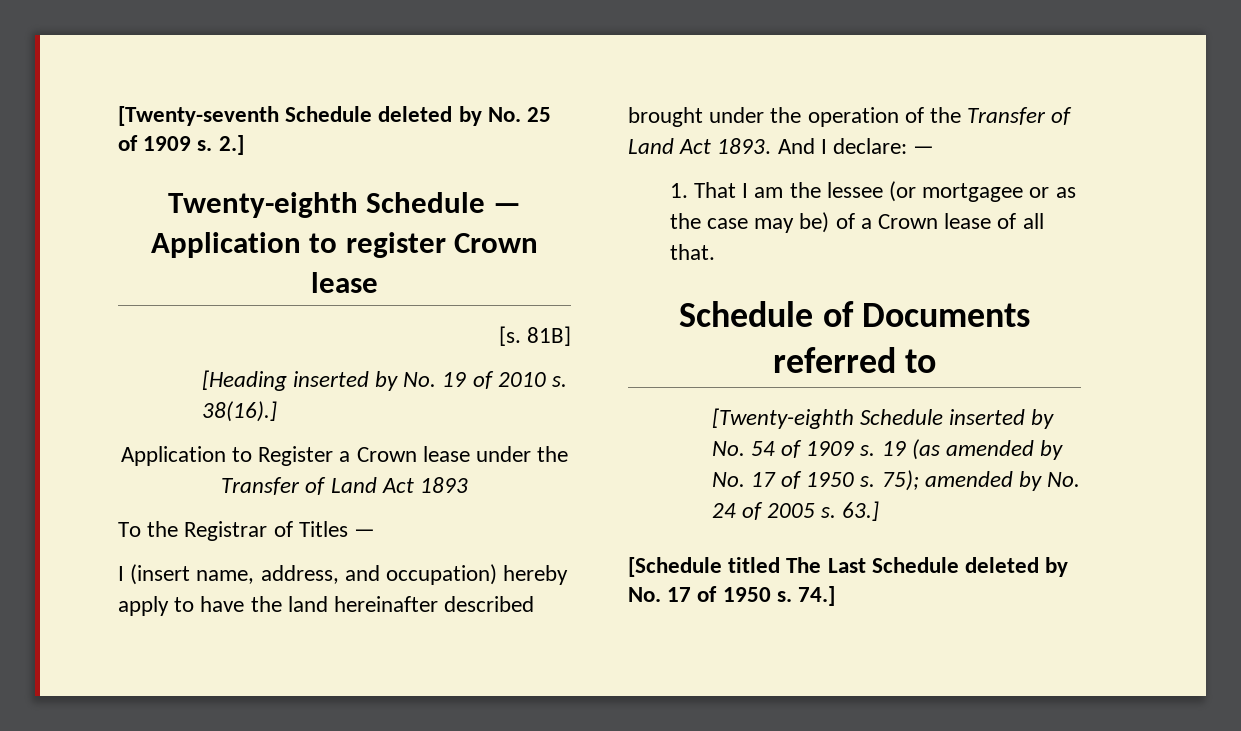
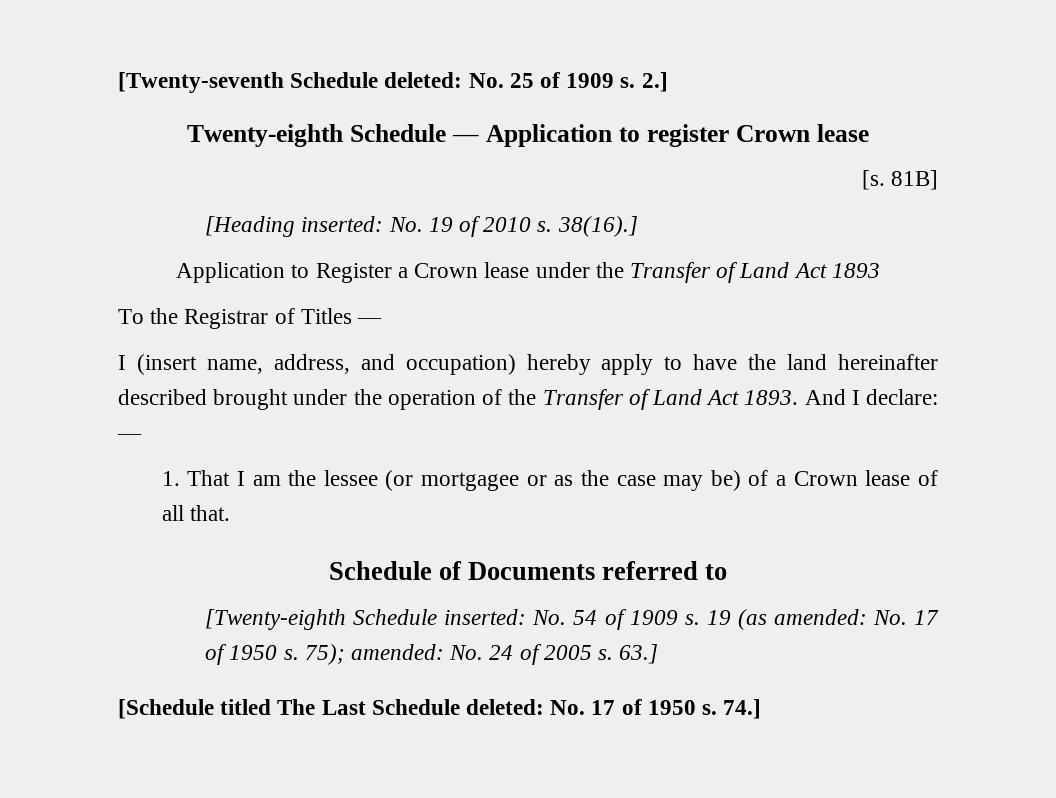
- [Twenty-seventh Schedule deleted by No. 25 of 1909 s.
+ [Twenty-seventh Schedule deleted: No. 25 of 1909 s.
- [Heading inserted by No. 19 of 2010 s.
+ [Heading inserted: No. 19 of 2010 s.
- [Twenty-eighth Schedule inserted by No. 54 of 1909 s.
+ [Twenty-eighth Schedule inserted: No. 54 of 1909 s.
- 19 (as amended by No. 17 of 1950 s.
+ 19 (as amended: No. 17 of 1950 s.
- 75); amended by No. 24 of 2005 s.
+ 75); amended: No. 24 of 2005 s.
- [Schedule titled The Last Schedule deleted by No. 17 of 1950 s.
+ [Schedule titled The Last Schedule deleted: No. 17 of 1950 s.

